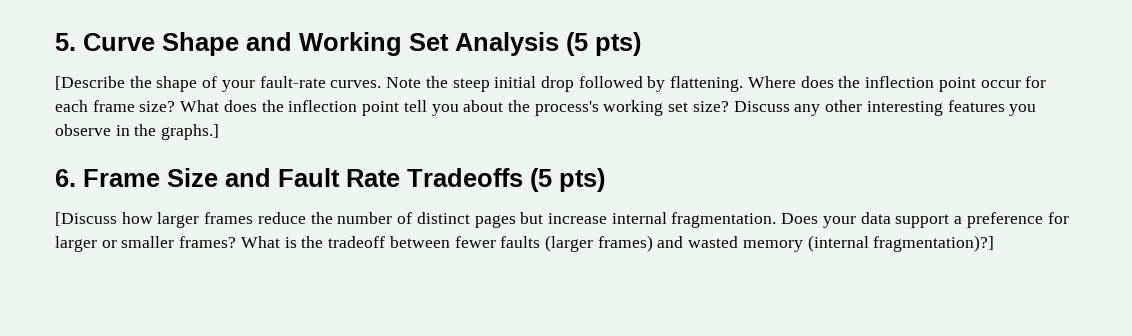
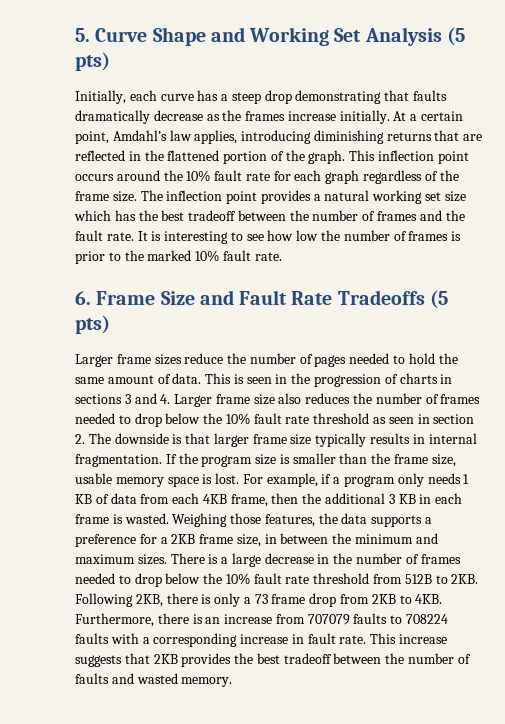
- [Describe the shape of your fault-rate curves. Note the steep initial drop followed by flattening. Where does the inflection point occur for each frame size? What does the inflection point tell you about the process's working set size? Discuss any other interesting features you observe in the graphs.]
+ Initially, each curve has a steep drop demonstrating that faults dramatically decrease as the frames increase initially. At a certain point, Amdahl’s law applies, introducing diminishing returns that are reflected in the flattened portion of the graph. This inflection point occurs around the 10% fault rate for each graph regardless of the frame size. The inflection point provides a natural working set size which has the best tradeoff between the number of frames and the fault rate. It is interesting to see how low the number of frames is prior to the marked 10% fault rate.
- [Discuss how larger frames reduce the number of distinct pages but increase internal fragmentation. Does your data support a preference for larger or smaller frames? What is the tradeoff between fewer faults (larger frames) and wasted memory (internal fragmentation)?]
+ Larger frame sizes reduce the number of pages needed to hold the same amount of data. This is seen in the progression of charts in sections 3 and 4. Larger frame size also reduces the number of frames needed to drop below the 10% fault rate threshold as seen in section 2. The downside is that larger frame size typically results in internal fragmentation. If the program size is smaller than the frame size, usable memory space is lost. For example, if a program only needs 1 KB of data from each 4KB frame, then the additional 3 KB in each frame is wasted. Weighing those features, the data supports a preference for a 2KB frame size, in between the minimum and maximum sizes. There is a large decrease in the number of frames needed to drop below the 10% fault rate threshold from 512B to 2KB. Following 2KB, there is only a 73 frame drop from 2KB to 4KB. Furthermore, there is an increase from 707079 faults to 708224 faults with a corresponding increase in fault rate. This increase suggests that 2KB provides the best tradeoff between the number of faults and wasted memory.

